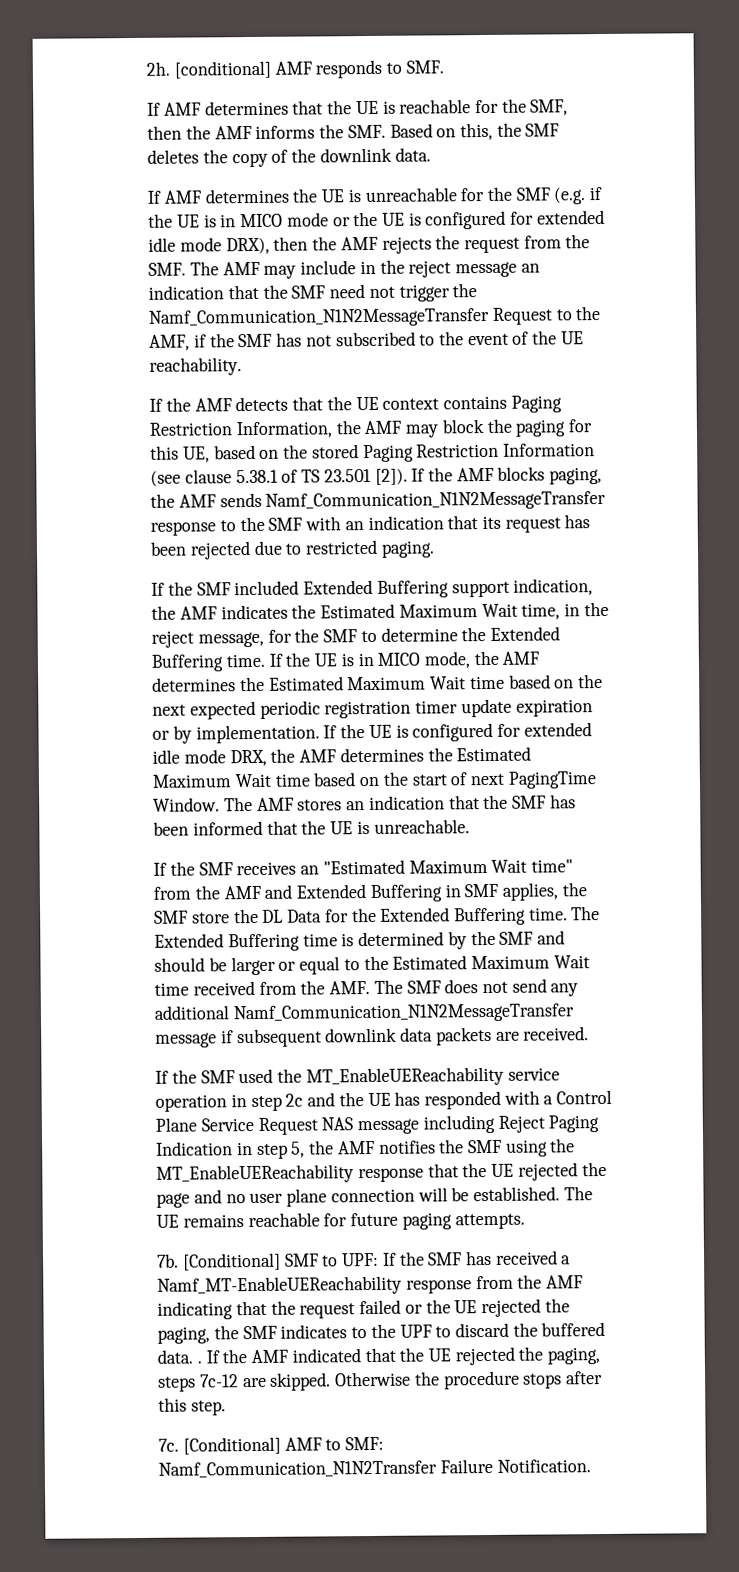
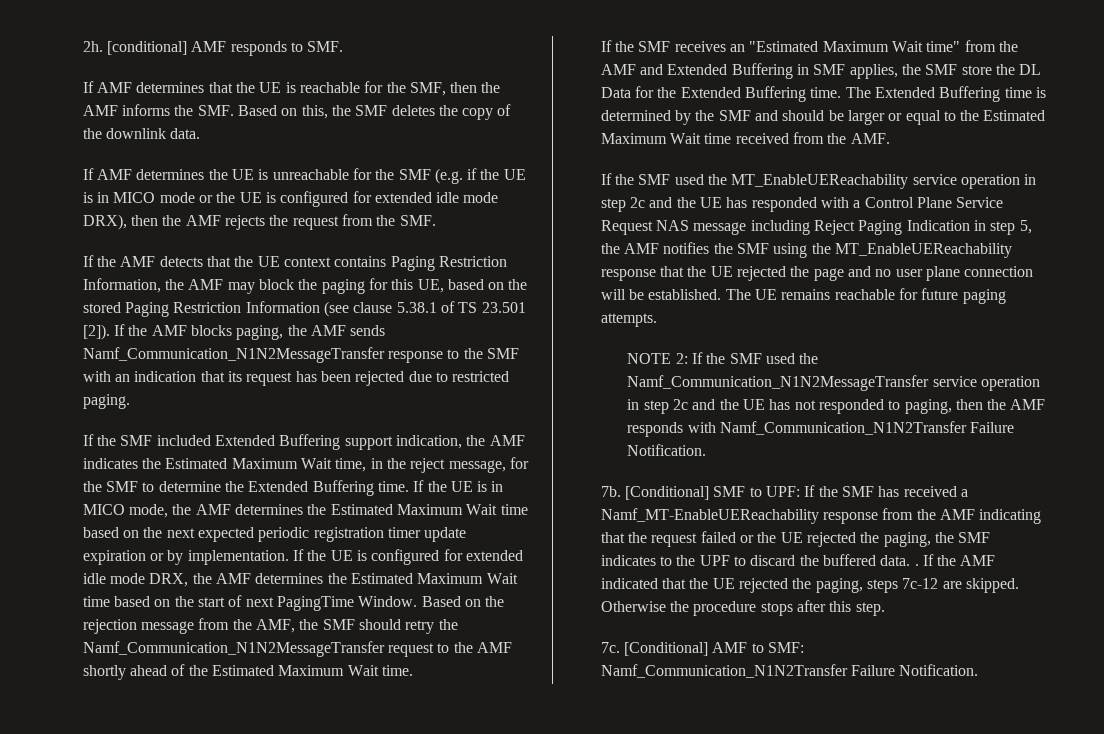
- If AMF determines the UE is unreachable for the SMF (e.g. if the UE is in MICO mode or the UE is configured for extended idle mode DRX), then the AMF rejects the request from the SMF. The AMF may include in the reject message an indication that the SMF need not trigger the Namf_Communication_N1N2MessageTransfer Request to the AMF, if the SMF has not subscribed to the event of the UE reachability.
+ If AMF determines the UE is unreachable for the SMF (e.g. if the UE is in MICO mode or the UE is configured for extended idle mode DRX), then the AMF rejects the request from the SMF.
- The AMF stores an indication that the SMF has been informed that the UE is unreachable.
+ Based on the rejection message from the AMF, the SMF should retry the Namf_Communication_N1N2MessageTransfer request to the AMF shortly ahead of the Estimated Maximum Wait time.
- The Extended Buffering time is determined by the SMF and should be larger or equal to the Estimated Maximum Wait time received from the AMF. The SMF does not send any additional Namf_Communication_N1N2MessageTransfer message if subsequent downlink data packets are received.
+ The Extended Buffering time is determined by the SMF and should be larger or equal to the Estimated Maximum Wait time received from the AMF.
+ NOTE 2: If the SMF used the Namf_Communication_N1N2MessageTransfer service operation in step 2c and the UE has not responded to paging, then the AMF responds with Namf_Communication_N1N2Transfer Failure Notification.

